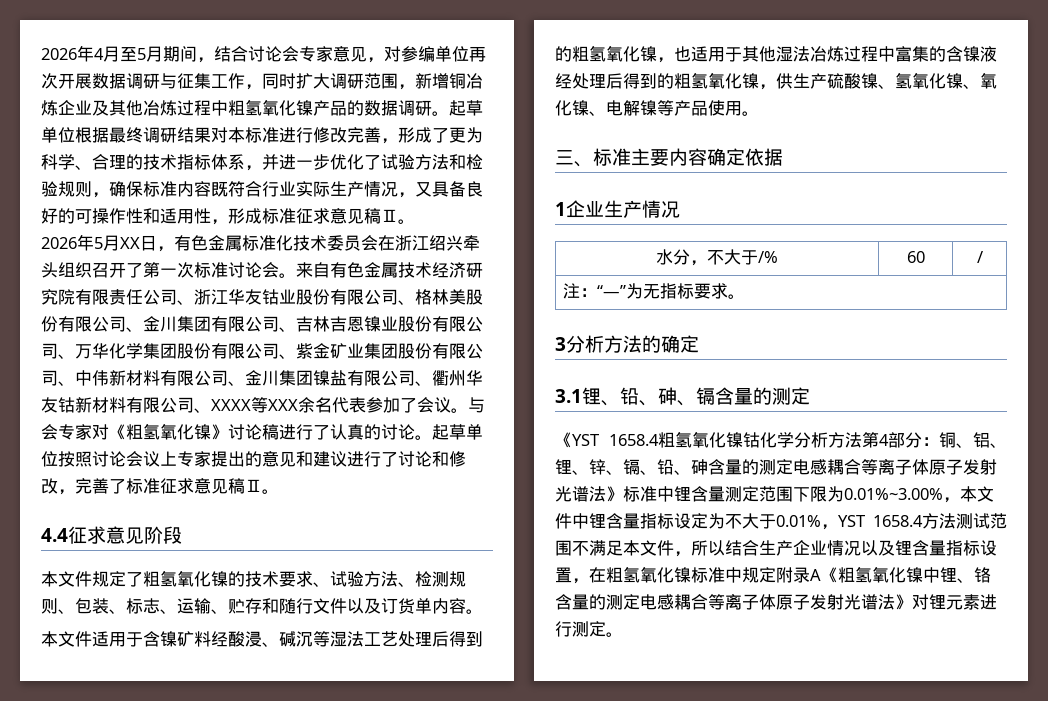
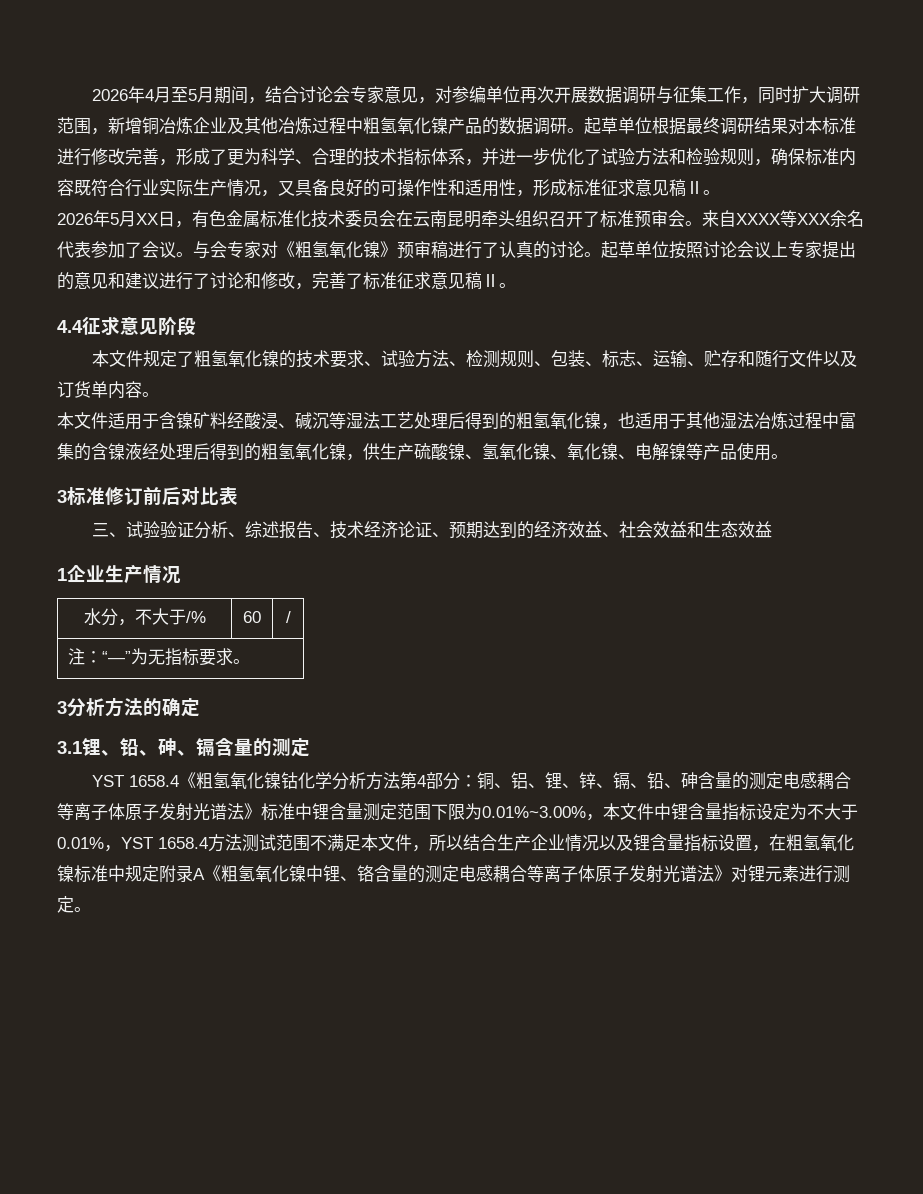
- 2026年5月XX日，有色金属标准化技术委员会在浙江绍兴牵头组织召开了第一次标准讨论会。来自有色金属技术经济研究院有限责任公司、浙江华友钴业股份有限公司、格林美股份有限公司、金川集团有限公司、吉林吉恩镍业股份有限公司、万华化学集团股份有限公司、紫金矿业集团股份有限公司、中伟新材料有限公司、金川集团镍盐有限公司、衢州华友钴新材料有限公司、XXXX等XXX余名代表参加了会议。
+ 2026年5月XX日，有色金属标准化技术委员会在云南昆明牵头组织召开了标准预审会。来自XXXX等XXX余名代表参加了会议。
- 与会专家对《粗氢氧化镍》讨论稿进行了认真的讨论。
+ 与会专家对《粗氢氧化镍》预审稿进行了认真的讨论。
- 三、标准主要内容确定依据
+ 3标准修订前后对比表
+ 三、试验验证分析、综述报告、技术经济论证、预期达到的经济效益、社会效益和生态效益
- 《YST 1658.4粗氢氧化镍钴化学分析方法第4部分：
+ YST 1658.4《粗氢氧化镍钴化学分析方法第4部分：

